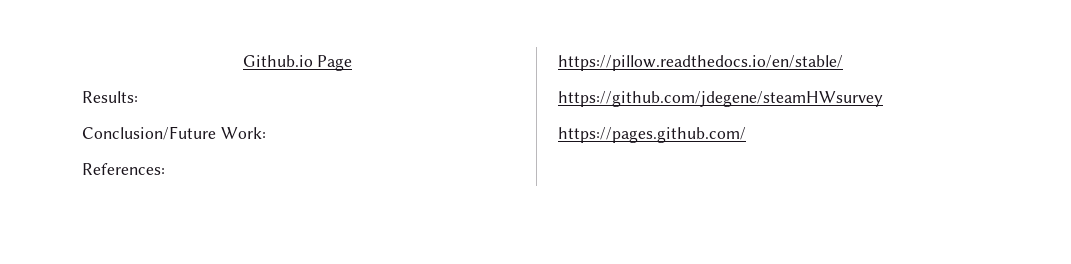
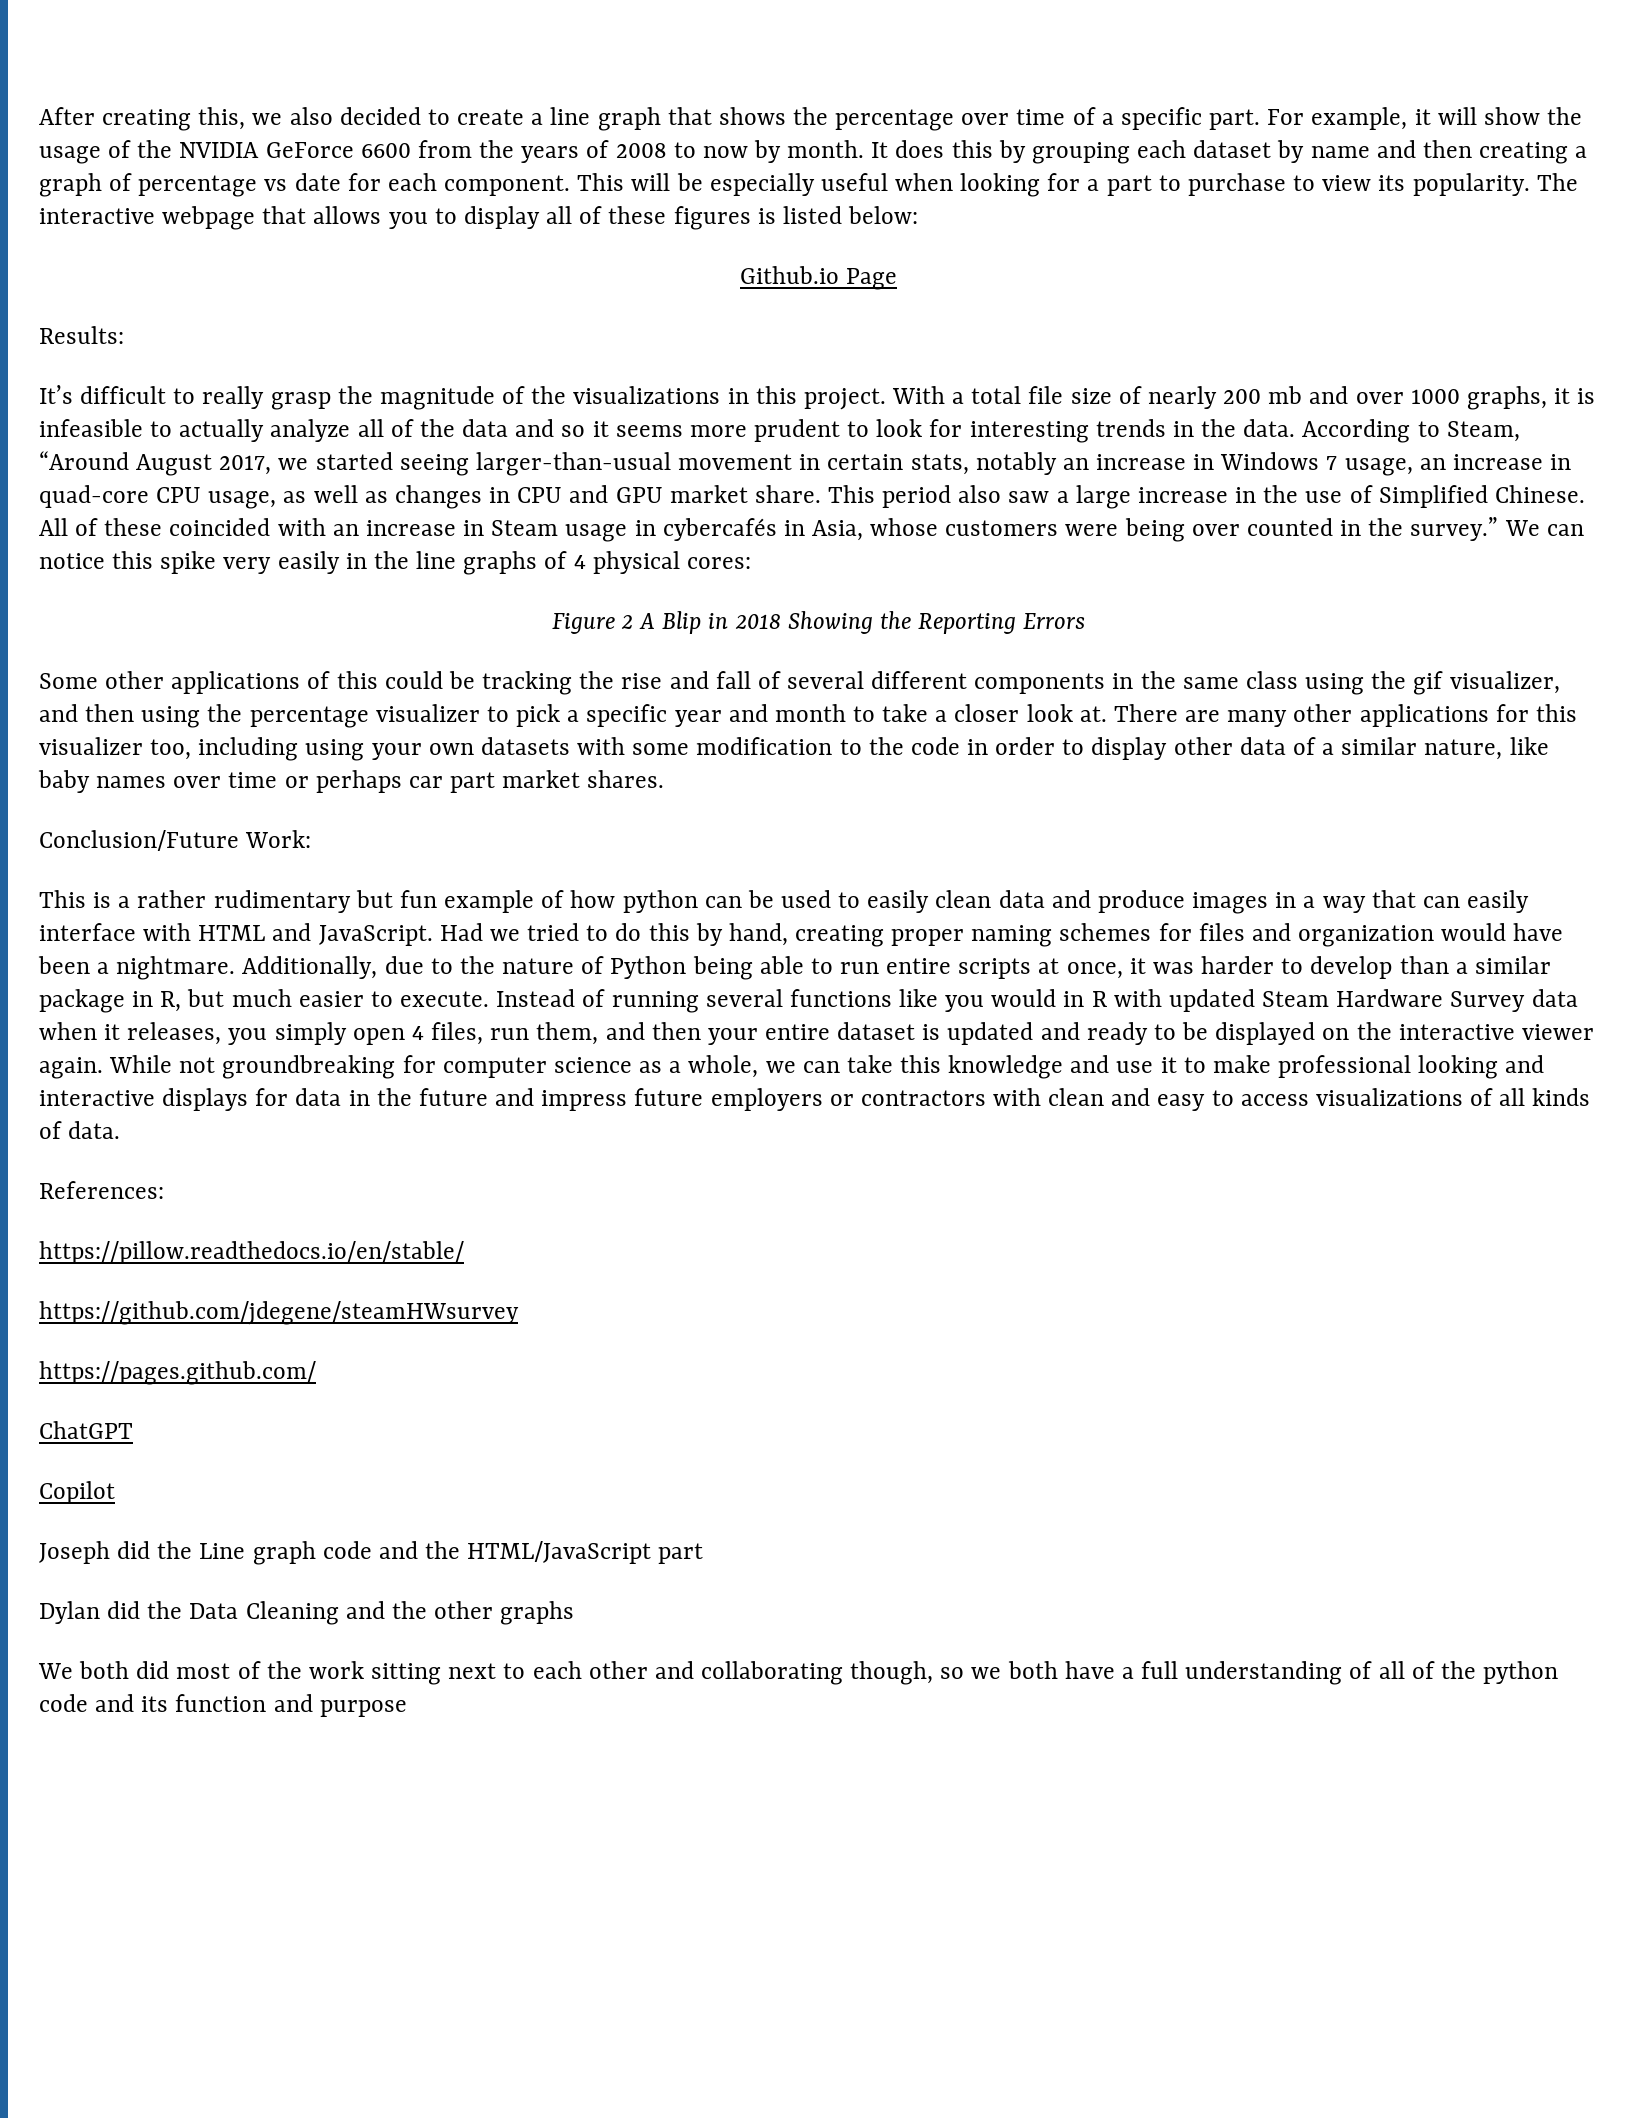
+ After creating this, we also decided to create a line graph that shows the percentage over time of a specific part. For example, it will show the usage of the NVIDIA GeForce 6600 from the years of 2008 to now by month. It does this by grouping each dataset by name and then creating a graph of percentage vs date for each component. This will be especially useful when looking for a part to purchase to view its popularity. The interactive webpage that allows you to display all of these figures is listed below:
  Github.io Page
  Results:
+ It’s difficult to really grasp the magnitude of the visualizations in this project. With a total file size of nearly 200 mb and over 1000 graphs, it is infeasible to actually analyze all of the data and so it seems more prudent to look for interesting trends in the data. According to Steam, “Around August 2017, we started seeing larger-than-usual movement in certain stats, notably an increase in Windows 7 usage, an increase in quad-core CPU usage, as well as changes in CPU and GPU market share. This period also saw a large increase in the use of Simplified Chinese. All of these coincided with an increase in Steam usage in cybercafés in Asia, whose customers were being over counted in the survey.” We can notice this spike very easily in the line graphs of 4 physical cores:
+ Figure 2 A Blip in 2018 Showing the Reporting Errors
+ Some other applications of this could be tracking the rise and fall of several different components in the same class using the gif visualizer, and then using the percentage visualizer to pick a specific year and month to take a closer look at. There are many other applications for this visualizer too, including using your own datasets with some modification to the code in order to display other data of a similar nature, like baby names over time or perhaps car part market shares.
  Conclusion/Future Work:
+ This is a rather rudimentary but fun example of how python can be used to easily clean data and produce images in a way that can easily interface with HTML and JavaScript. Had we tried to do this by hand, creating proper naming schemes for files and organization would have been a nightmare. Additionally, due to the nature of Python being able to run entire scripts at once, it was harder to develop than a similar package in R, but much easier to execute. Instead of running several functions like you would in R with updated Steam Hardware Survey data when it releases, you simply open 4 files, run them, and then your entire dataset is updated and ready to be displayed on the interactive viewer again. While not groundbreaking for computer science as a whole, we can take this knowledge and use it to make professional looking and interactive displays for data in the future and impress future employers or contractors with clean and easy to access visualizations of all kinds of data.
  References:
  https://pillow.readthedocs.io/en/stable/
  https://github.com/jdegene/steamHWsurvey
  https://pages.github.com/
+ ChatGPT
+ Copilot
+ Joseph did the Line graph code and the HTML/JavaScript part
+ Dylan did the Data Cleaning and the other graphs
+ We both did most of the work sitting next to each other and collaborating though, so we both have a full understanding of all of the python code and its function and purpose

